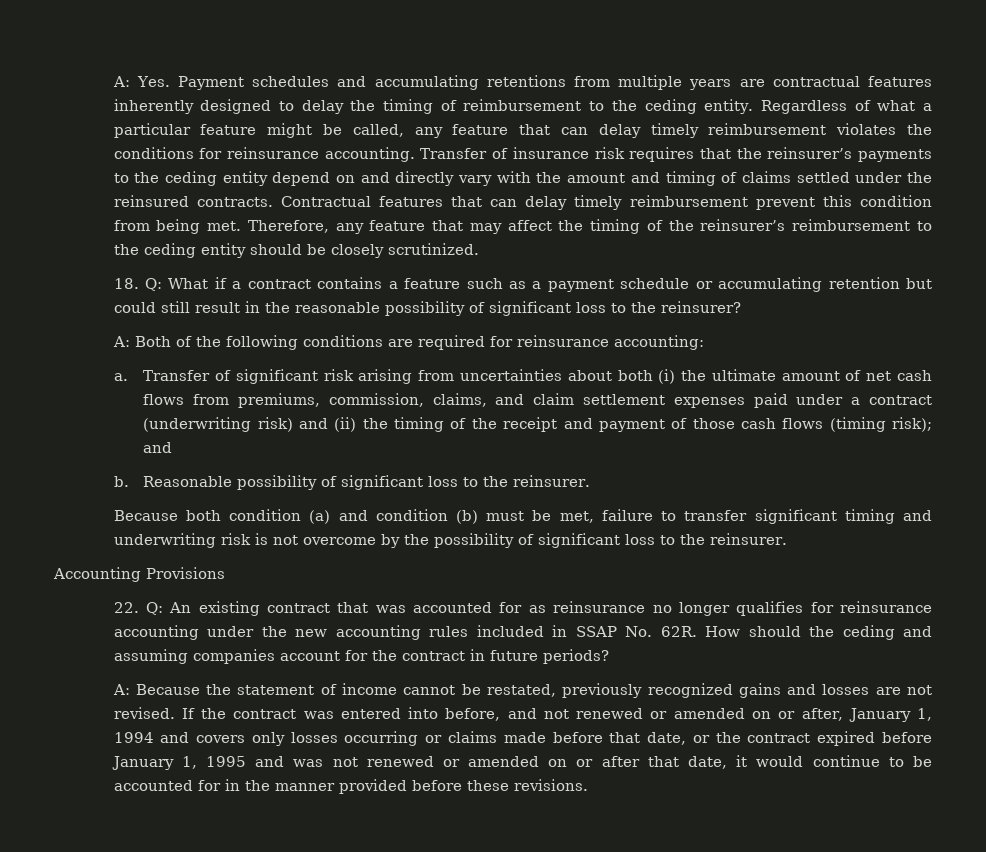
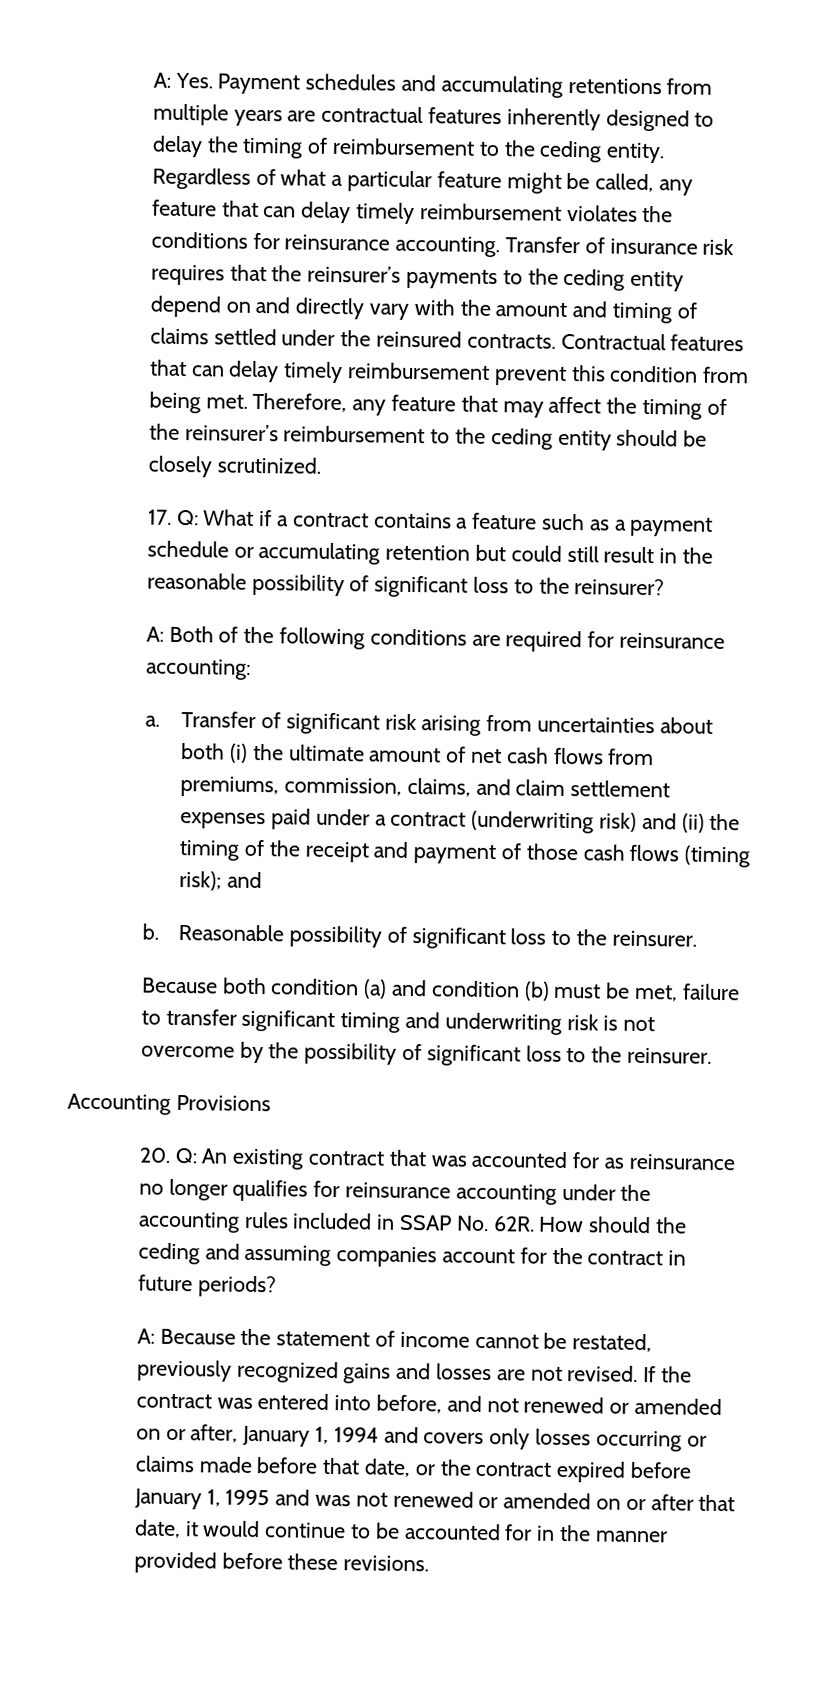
- 18. Q: What if a contract contains a feature such as a payment schedule or accumulating retention but could still result in the reasonable possibility of significant loss to the reinsurer?
+ 17. Q: What if a contract contains a feature such as a payment schedule or accumulating retention but could still result in the reasonable possibility of significant loss to the reinsurer?
- 22. Q: An existing contract that was accounted for as reinsurance no longer qualifies for reinsurance accounting under the new accounting rules included in SSAP No. 62R.
+ 20. Q: An existing contract that was accounted for as reinsurance no longer qualifies for reinsurance accounting under the accounting rules included in SSAP No. 62R.

